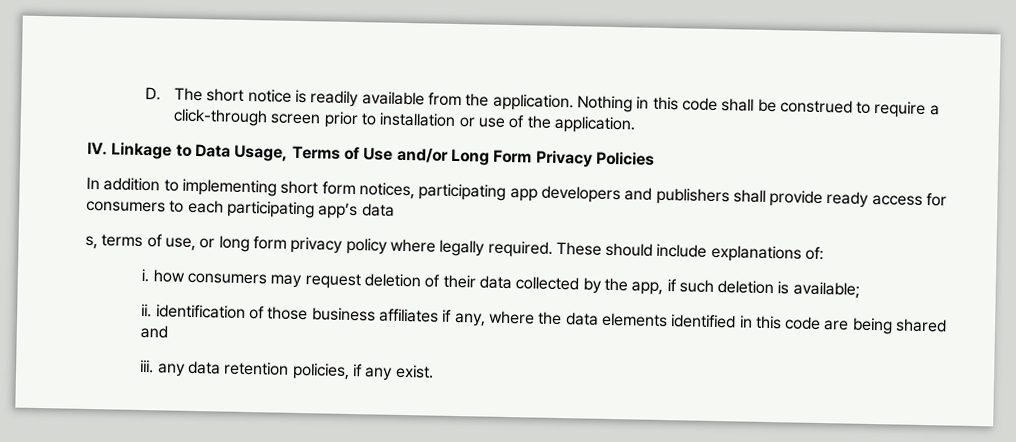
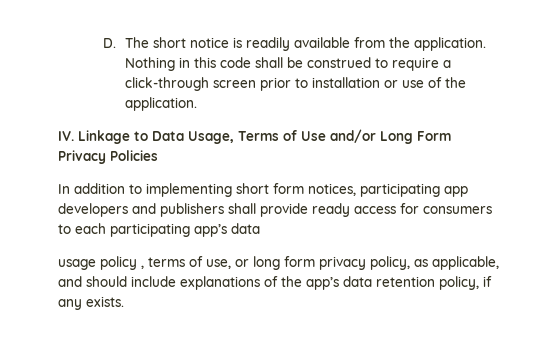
- s, terms of use, or long form privacy policy where legally required. These should include explanations of:
- i. how consumers may request deletion of their data collected by the app, if such deletion is available;
- ii. identification of those business affiliates if any, where the data elements identified in this code are being shared and
- iii. any data retention policies, if any exist.
+ usage policy , terms of use, or long form privacy policy, as applicable, and should include explanations of the app’s data retention policy, if any exists.

